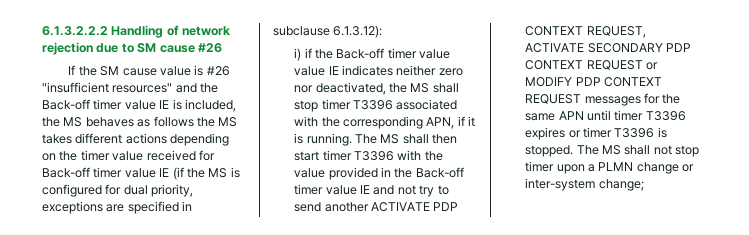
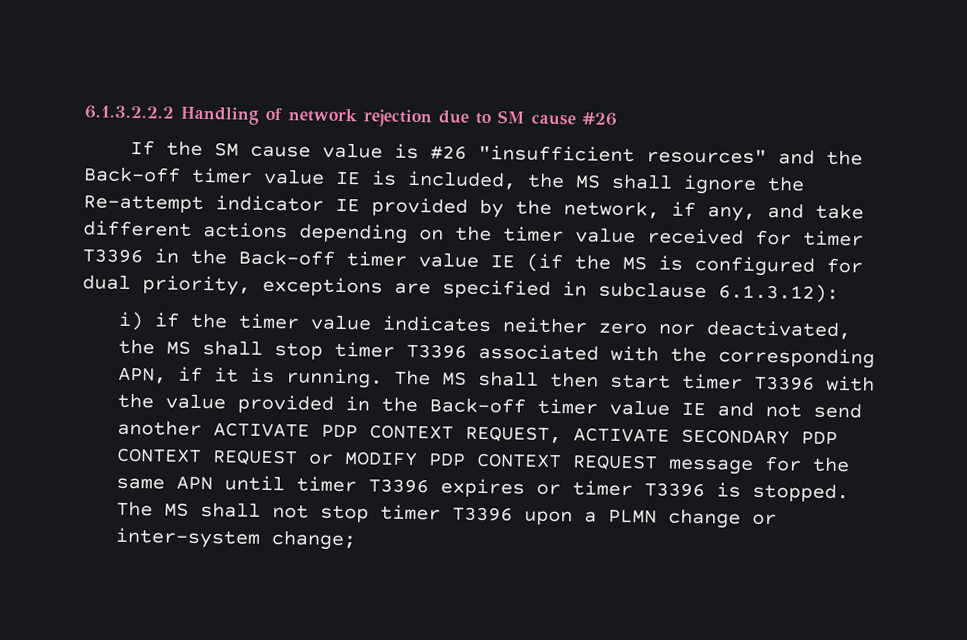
- If the SM cause value is #26 "insufficient resources" and the Back-off timer value IE is included, the MS behaves as follows the MS takes different actions depending on the timer value received for Back-off timer value IE (if the MS is configured for dual priority, exceptions are specified in subclause 6.1.3.12):
+ If the SM cause value is #26 "insufficient resources" and the Back-off timer value IE is included, the MS shall ignore the Re-attempt indicator IE provided by the network, if any, and take different actions depending on the timer value received for timer T3396 in the Back-off timer value IE (if the MS is configured for dual priority, exceptions are specified in subclause 6.1.3.12):
- i) if the Back-off timer value value IE indicates neither zero nor deactivated, the MS shall stop timer T3396 associated with the corresponding APN, if it is running.
+ i) if the timer value indicates neither zero nor deactivated, the MS shall stop timer T3396 associated with the corresponding APN, if it is running.
- The MS shall then start timer T3396 with the value provided in the Back-off timer value IE and not try to send another ACTIVATE PDP CONTEXT REQUEST, ACTIVATE SECONDARY PDP CONTEXT REQUEST or MODIFY PDP CONTEXT REQUEST messages for the same APN until timer T3396 expires or timer T3396 is stopped.
+ The MS shall then start timer T3396 with the value provided in the Back-off timer value IE and not send another ACTIVATE PDP CONTEXT REQUEST, ACTIVATE SECONDARY PDP CONTEXT REQUEST or MODIFY PDP CONTEXT REQUEST message for the same APN until timer T3396 expires or timer T3396 is stopped.
- The MS shall not stop timer upon a PLMN change or inter-system change;
+ The MS shall not stop timer T3396 upon a PLMN change or inter-system change;

